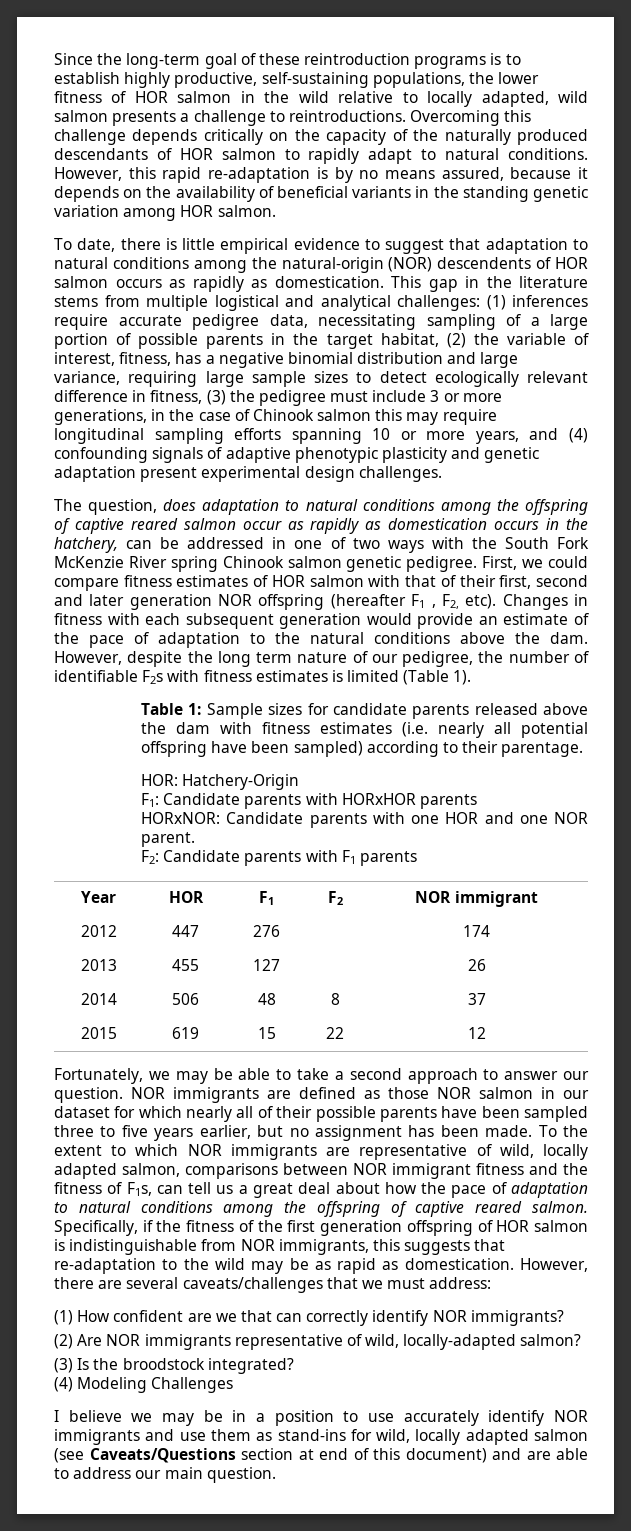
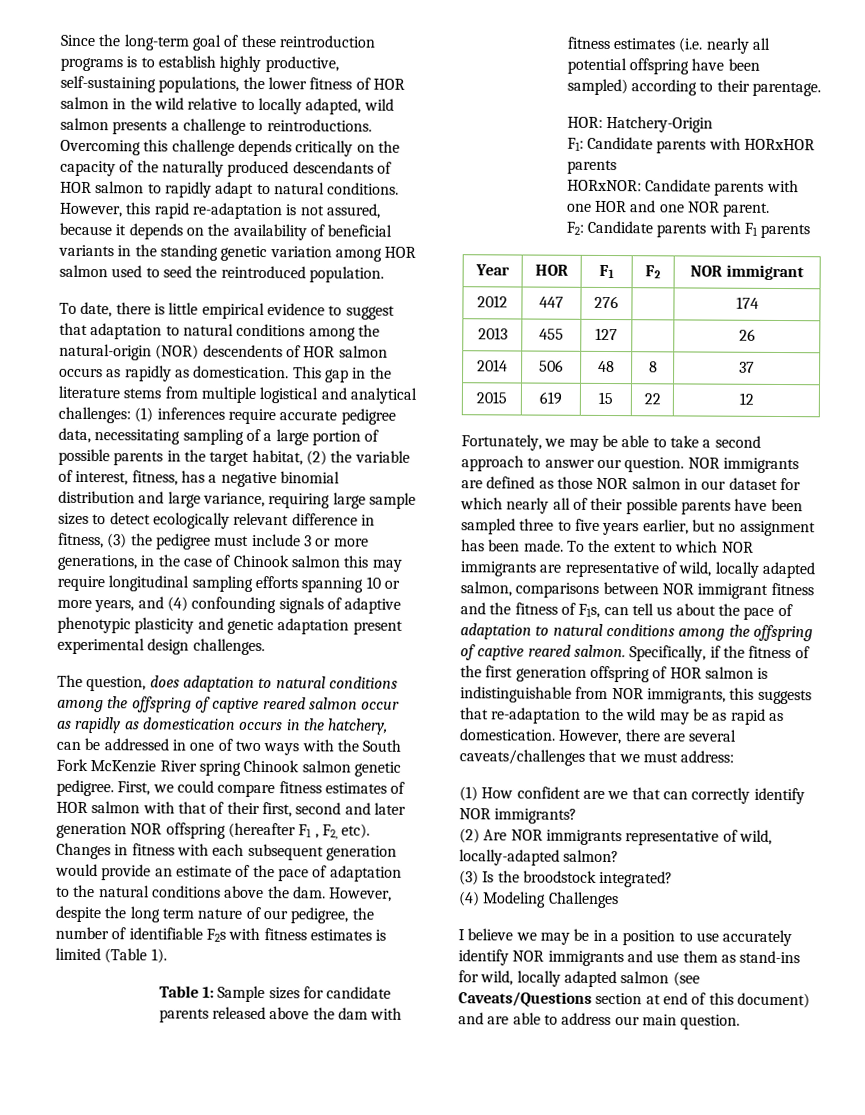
- However, this rapid re-adaptation is by no means assured, because it depends on the availability of beneficial variants in the standing genetic variation among HOR salmon.
+ However, this rapid re-adaptation is not assured, because it depends on the availability of beneficial variants in the standing genetic variation among HOR salmon used to seed the reintroduced population.
- To the extent to which NOR immigrants are representative of wild, locally adapted salmon, comparisons between NOR immigrant fitness and the fitness of F1s, can tell us a great deal about how the pace of adaptation to natural conditions among the offspring of captive reared salmon.
+ To the extent to which NOR immigrants are representative of wild, locally adapted salmon, comparisons between NOR immigrant fitness and the fitness of F1s, can tell us about the pace of adaptation to natural conditions among the offspring of captive reared salmon.

